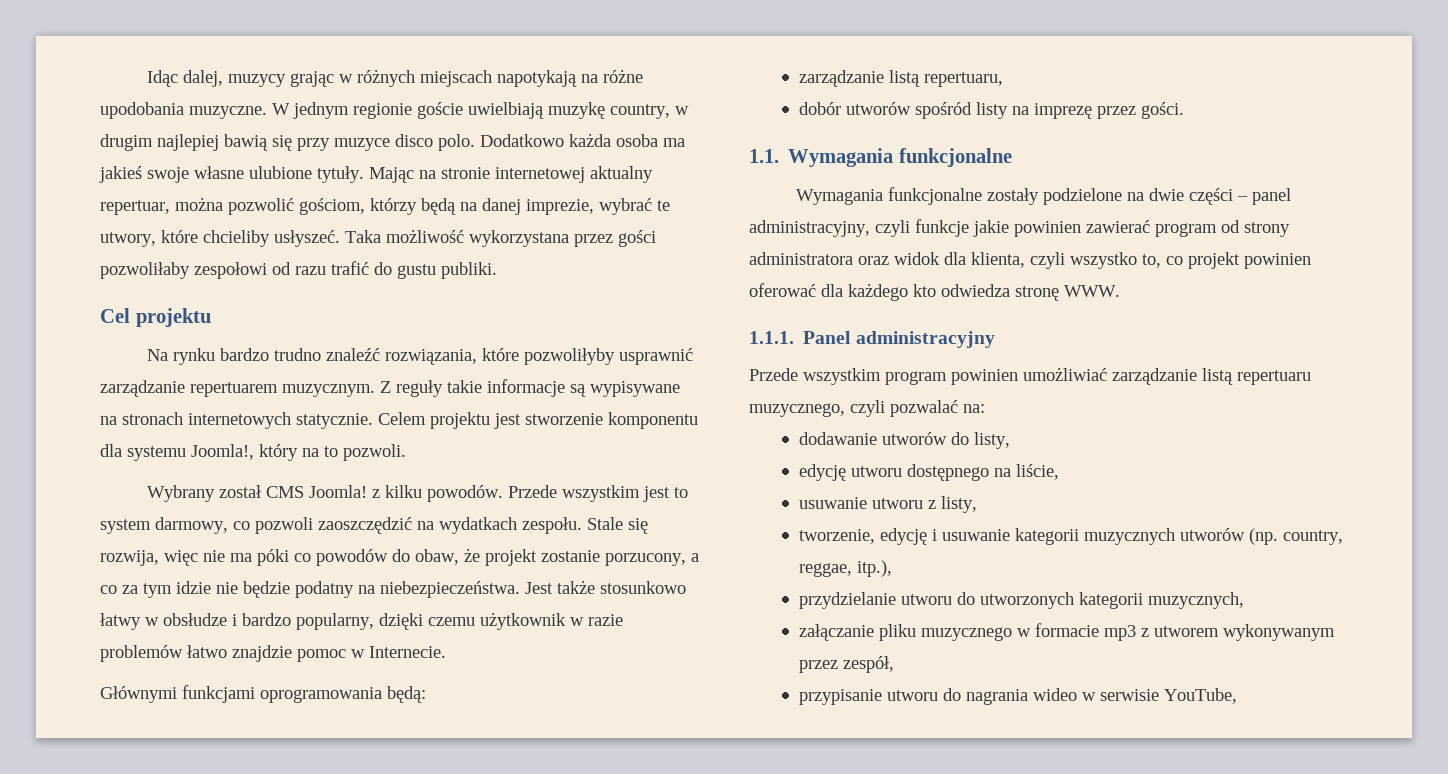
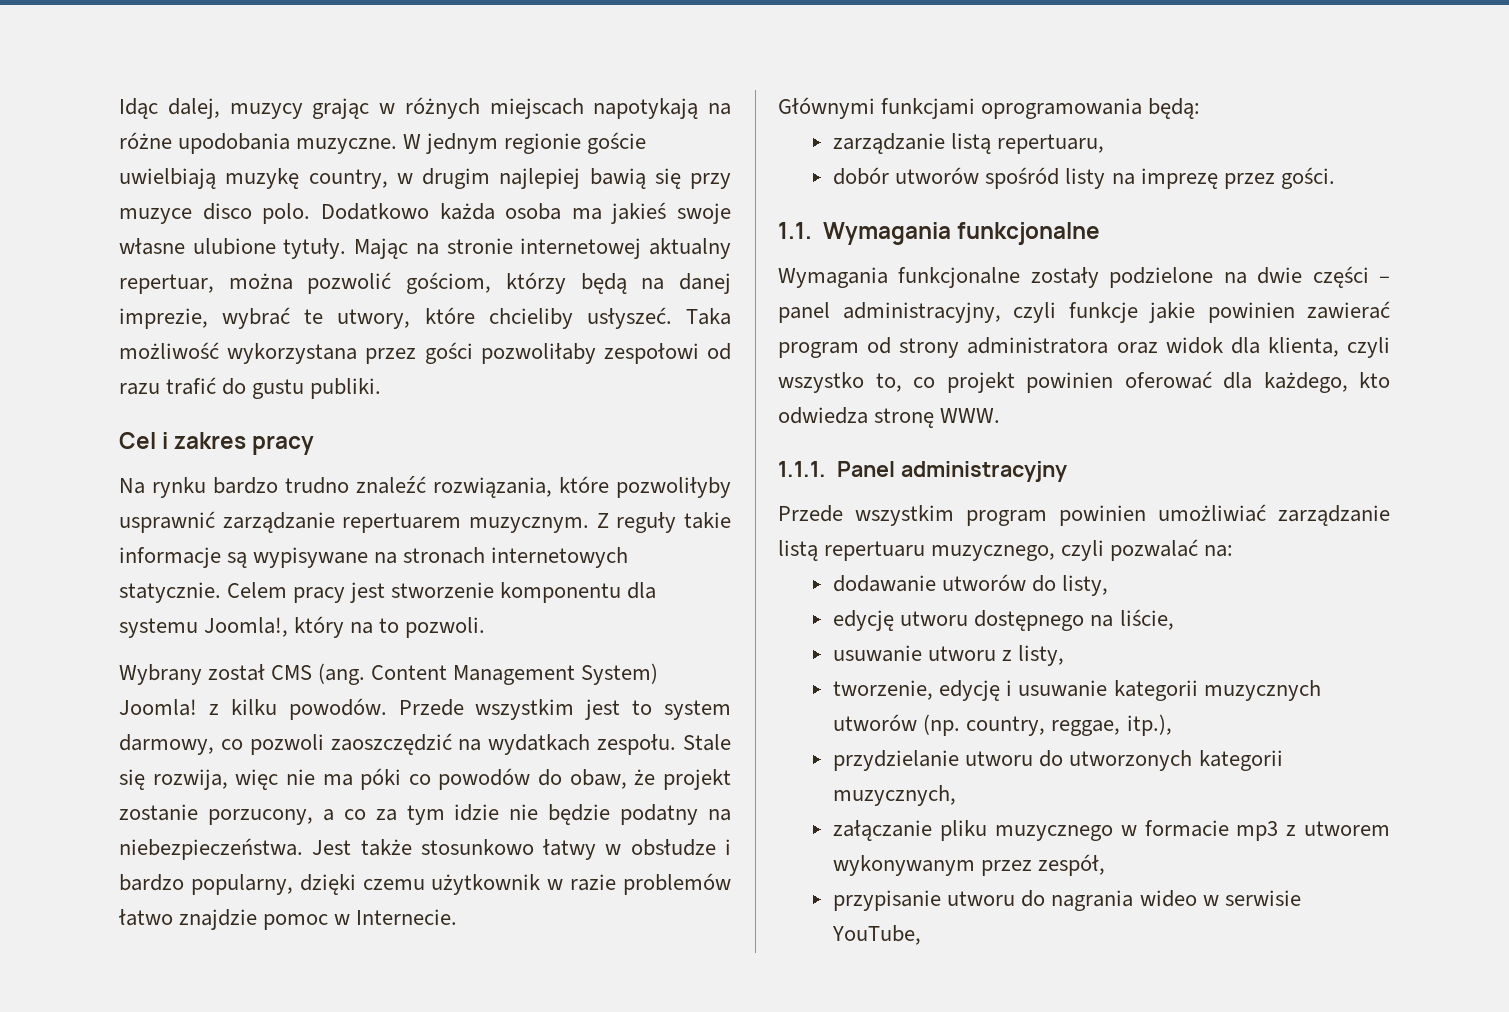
- Cel projektu
+ Cel i zakres pracy
- Celem projektu jest stworzenie komponentu dla systemu Joomla!, który na to pozwoli.
+ Celem pracy jest stworzenie komponentu dla systemu Joomla!, który na to pozwoli.
- Wybrany został CMS Joomla! z kilku powodów.
+ Wybrany został CMS (ang. Content Management System) Joomla! z kilku powodów.
- Wymagania funkcjonalne zostały podzielone na dwie części – panel administracyjny, czyli funkcje jakie powinien zawierać program od strony administratora oraz widok dla klienta, czyli wszystko to, co projekt powinien oferować dla każdego kto odwiedza stronę WWW.
+ Wymagania funkcjonalne zostały podzielone na dwie części – panel administracyjny, czyli funkcje jakie powinien zawierać program od strony administratora oraz widok dla klienta, czyli wszystko to, co projekt powinien oferować dla każdego, kto odwiedza stronę WWW.

